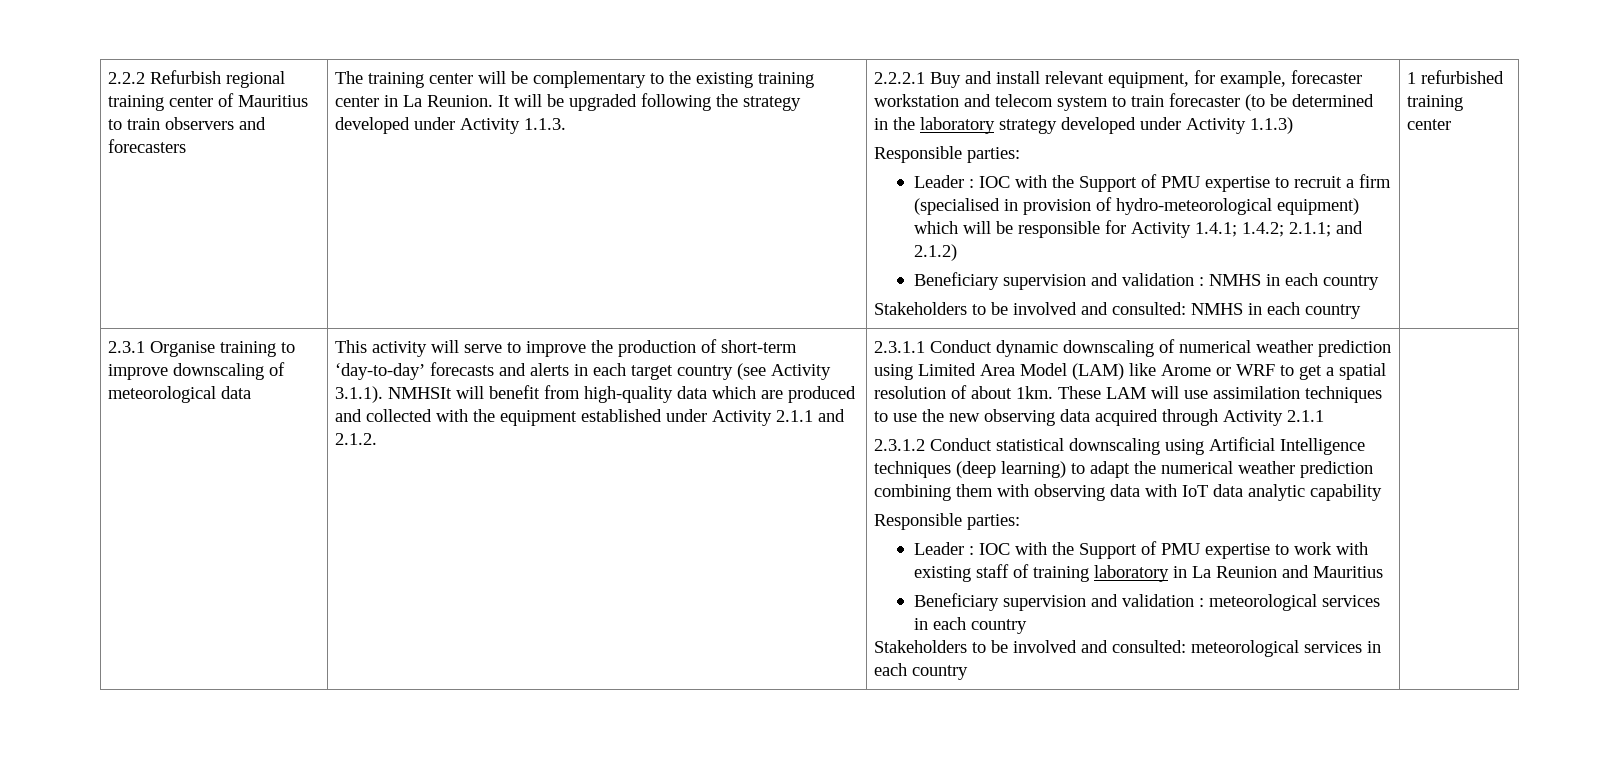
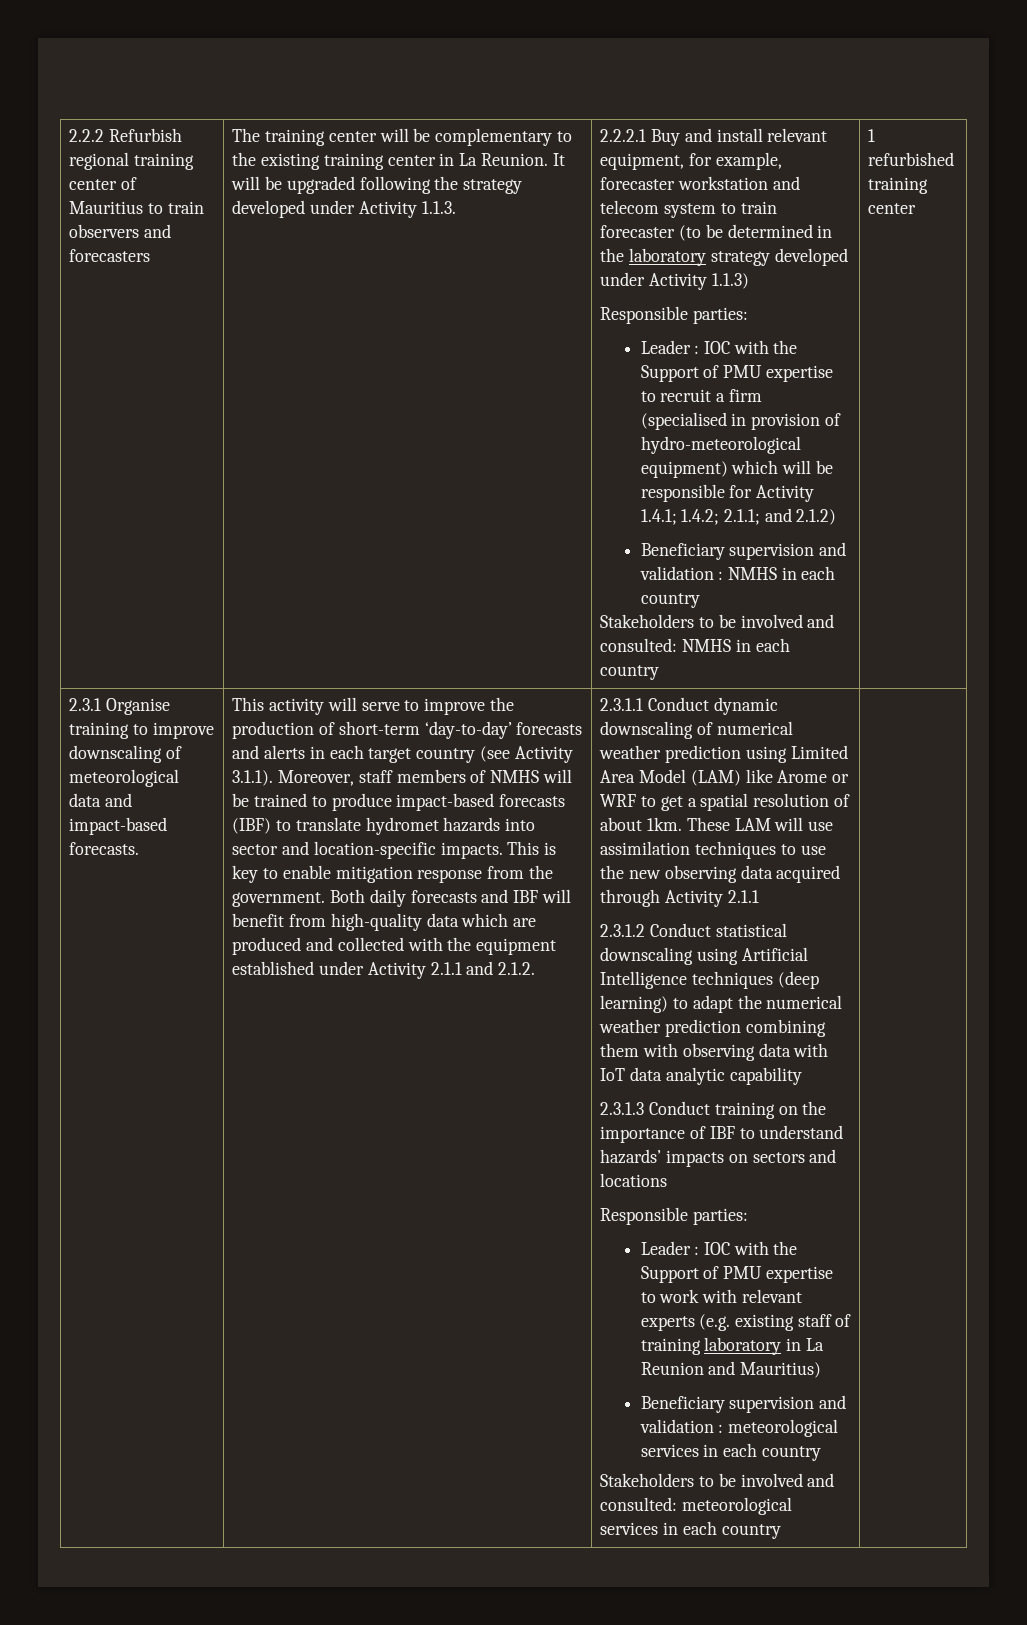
- 2.3.1 Organise training to improve downscaling of meteorological data
+ 2.3.1 Organise training to improve downscaling of meteorological data and impact-based forecasts.
- This activity will serve to improve the production of short-term ‘day-to-day’ forecasts and alerts in each target country (see Activity 3.1.1). NMHSIt will benefit from high-quality data which are produced and collected with the equipment established under Activity 2.1.1 and 2.1.2.
+ This activity will serve to improve the production of short-term ‘day-to-day’ forecasts and alerts in each target country (see Activity 3.1.1). Moreover, staff members of NMHS will be trained to produce impact-based forecasts (IBF) to translate hydromet hazards into sector and location-specific impacts. This is key to enable mitigation response from the government. Both daily forecasts and IBF will benefit from high-quality data which are produced and collected with the equipment established under Activity 2.1.1 and 2.1.2.
+ 2.3.1.3 Conduct training on the importance of IBF to understand hazards’ impacts on sectors and locations
- Leader : IOC with the Support of PMU expertise to work with existing staff of training laboratory in La Reunion and Mauritius
+ Leader : IOC with the Support of PMU expertise to work with relevant experts (e.g. existing staff of training laboratory in La Reunion and Mauritius)

